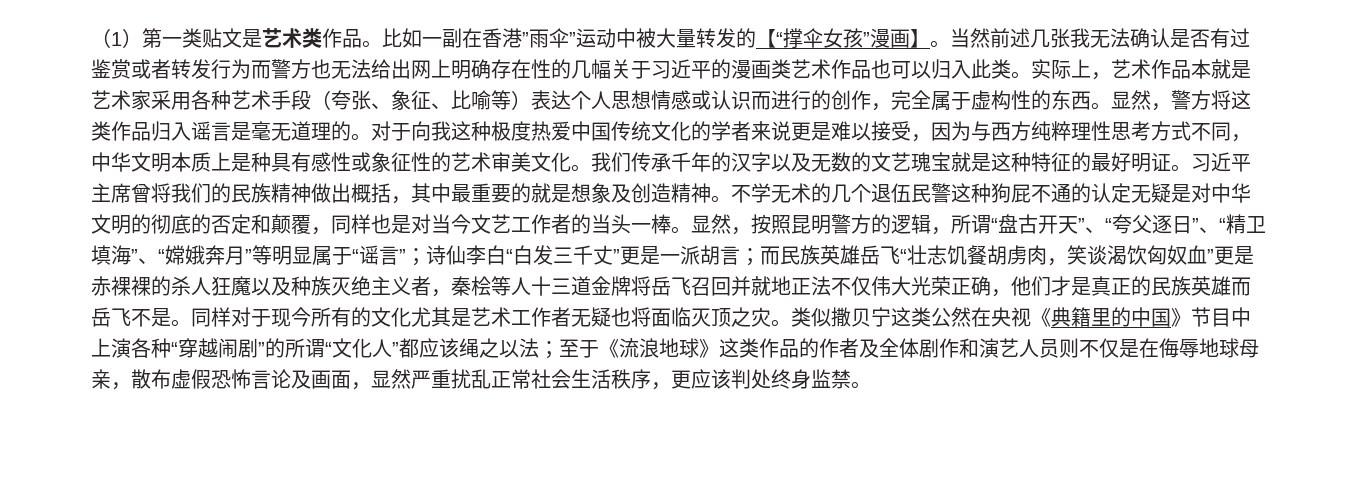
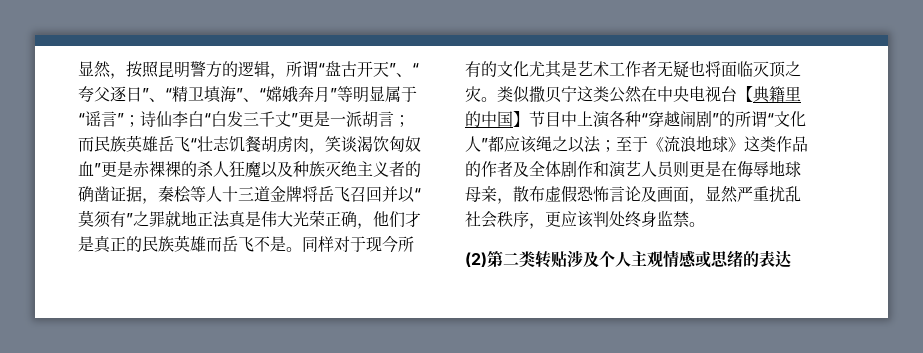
- （1）第一类贴文是艺术类作品。比如一副在香港”雨伞”运动中被大量转发的【“撑伞女孩”漫画】。当然前述几张我无法确认是否有过鉴赏或者转发行为而警方也无法给出网上明确存在性的几幅关于习近平的漫画类艺术作品也可以归入此类。实际上，艺术作品本就是艺术家采用各种艺术手段（夸张、象征、比喻等）表达个人思想情感或认识而进行的创作，完全属于虚构性的东西。显然，警方将这类作品归入谣言是毫无道理的。对于向我这种极度热爱中国传统文化的学者来说更是难以接受，因为与西方纯粹理性思考方式不同，中华文明本质上是种具有感性或象征性的艺术审美文化。我们传承千年的汉字以及无数的文艺瑰宝就是这种特征的最好明证。习近平主席曾将我们的民族精神做出概括，其中最重要的就是想象及创造精神。不学无术的几个退伍民警这种狗屁不通的认定无疑是对中华文明的彻底的否定和颠覆，同样也是对当今文艺工作者的当头一棒。
- 而民族英雄岳飞“壮志饥餐胡虏肉，笑谈渴饮匈奴血”更是赤裸裸的杀人狂魔以及种族灭绝主义者，秦桧等人十三道金牌将岳飞召回并就地正法不仅伟大光荣正确，他们才是真正的民族英雄而岳飞不是。
+ 而民族英雄岳飞“壮志饥餐胡虏肉，笑谈渴饮匈奴血”更是赤裸裸的杀人狂魔以及种族灭绝主义者的确凿证据，秦桧等人十三道金牌将岳飞召回并以“莫须有”之罪就地正法真是伟大光荣正确，他们才是真正的民族英雄而岳飞不是。
- 类似撒贝宁这类公然在央视《典籍里的中国》节目中上演各种“穿越闹剧”的所谓“文化人”都应该绳之以法；至于《流浪地球》这类作品的作者及全体剧作和演艺人员则不仅是在侮辱地球母亲，散布虚假恐怖言论及画面，显然严重扰乱正常社会生活秩序，更应该判处终身监禁。
+ 类似撒贝宁这类公然在中央电视台【典籍里的中国】节目中上演各种“穿越闹剧”的所谓“文化人”都应该绳之以法；至于《流浪地球》这类作品的作者及全体剧作和演艺人员则更是在侮辱地球母亲，散布虚假恐怖言论及画面，显然严重扰乱社会秩序，更应该判处终身监禁。
+ (2)第二类转贴涉及个人主观情感或思绪的表达

